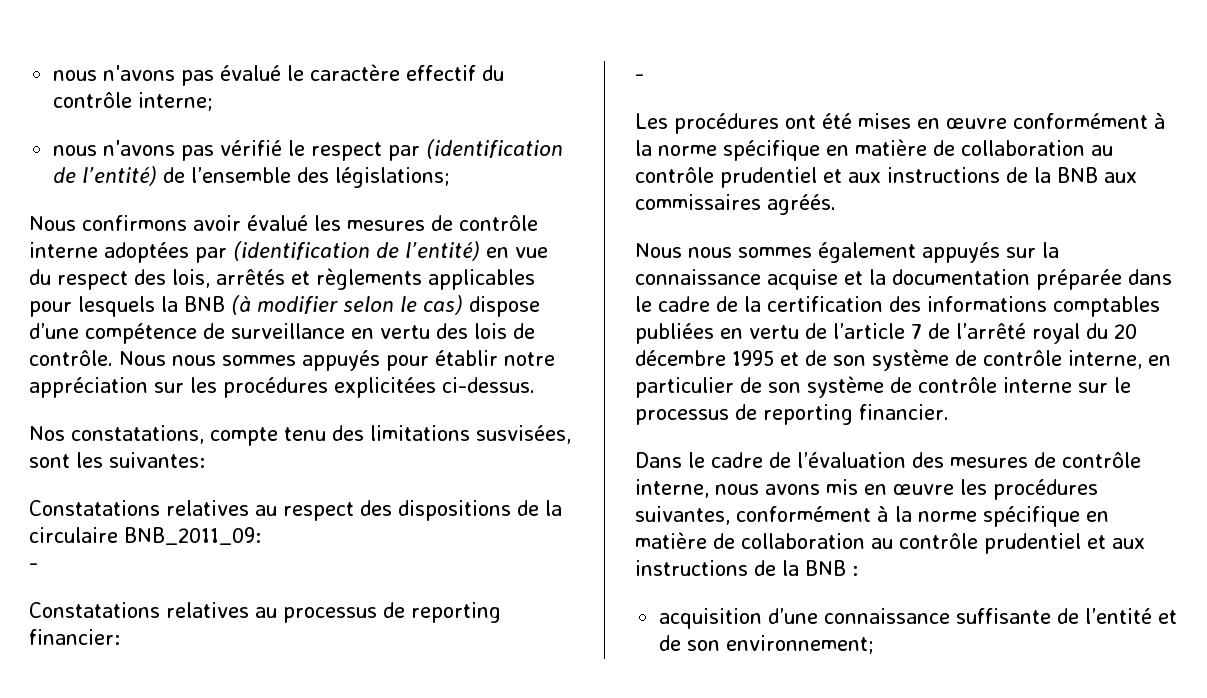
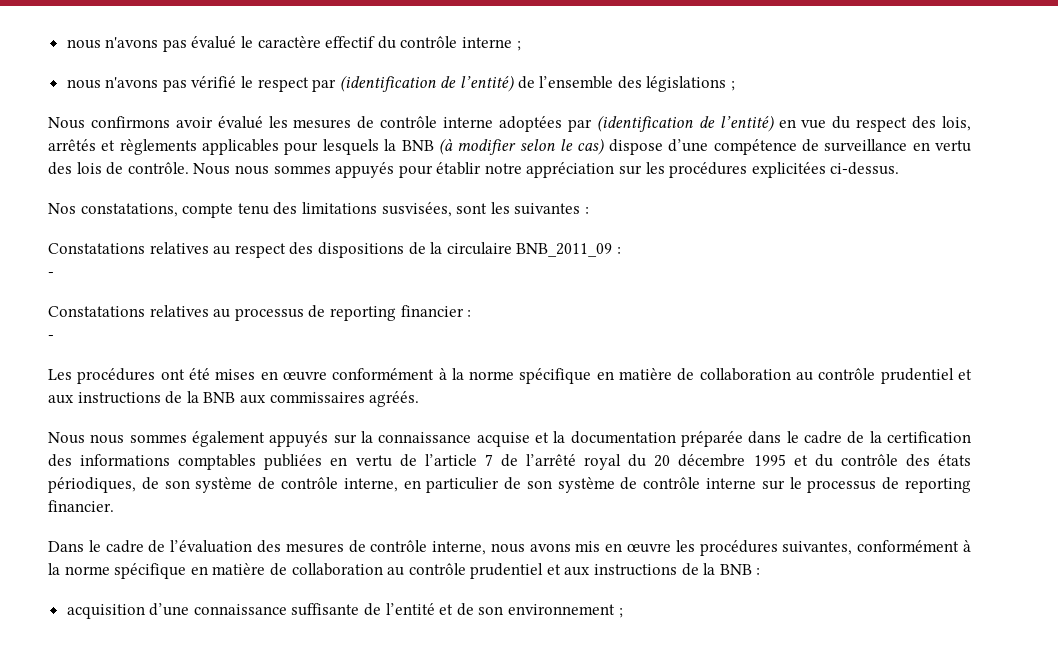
- nous n'avons pas évalué le caractère effectif du contrôle interne;
+ nous n'avons pas évalué le caractère effectif du contrôle interne ;
- nous n'avons pas vérifié le respect par (identification de l’entité) de l’ensemble des législations;
+ nous n'avons pas vérifié le respect par (identification de l’entité) de l’ensemble des législations ;
- Nos constatations, compte tenu des limitations susvisées, sont les suivantes:
+ Nos constatations, compte tenu des limitations susvisées, sont les suivantes :
- Constatations relatives au respect des dispositions de la circulaire BNB_2011_09:
+ Constatations relatives au respect des dispositions de la circulaire BNB_2011_09 :
- Constatations relatives au processus de reporting financier:
+ Constatations relatives au processus de reporting financier :
- Nous nous sommes également appuyés sur la connaissance acquise et la documentation préparée dans le cadre de la certification des informations comptables publiées en vertu de l’article 7 de l’arrêté royal du 20 décembre 1995 et de son système de contrôle interne, en particulier de son système de contrôle interne sur le processus de reporting financier.
+ Nous nous sommes également appuyés sur la connaissance acquise et la documentation préparée dans le cadre de la certification des informations comptables publiées en vertu de l’article 7 de l’arrêté royal du 20 décembre 1995 et du contrôle des états périodiques, de son système de contrôle interne, en particulier de son système de contrôle interne sur le processus de reporting financier.
- acquisition d’une connaissance suffisante de l’entité et de son environnement;
+ acquisition d’une connaissance suffisante de l’entité et de son environnement ;

